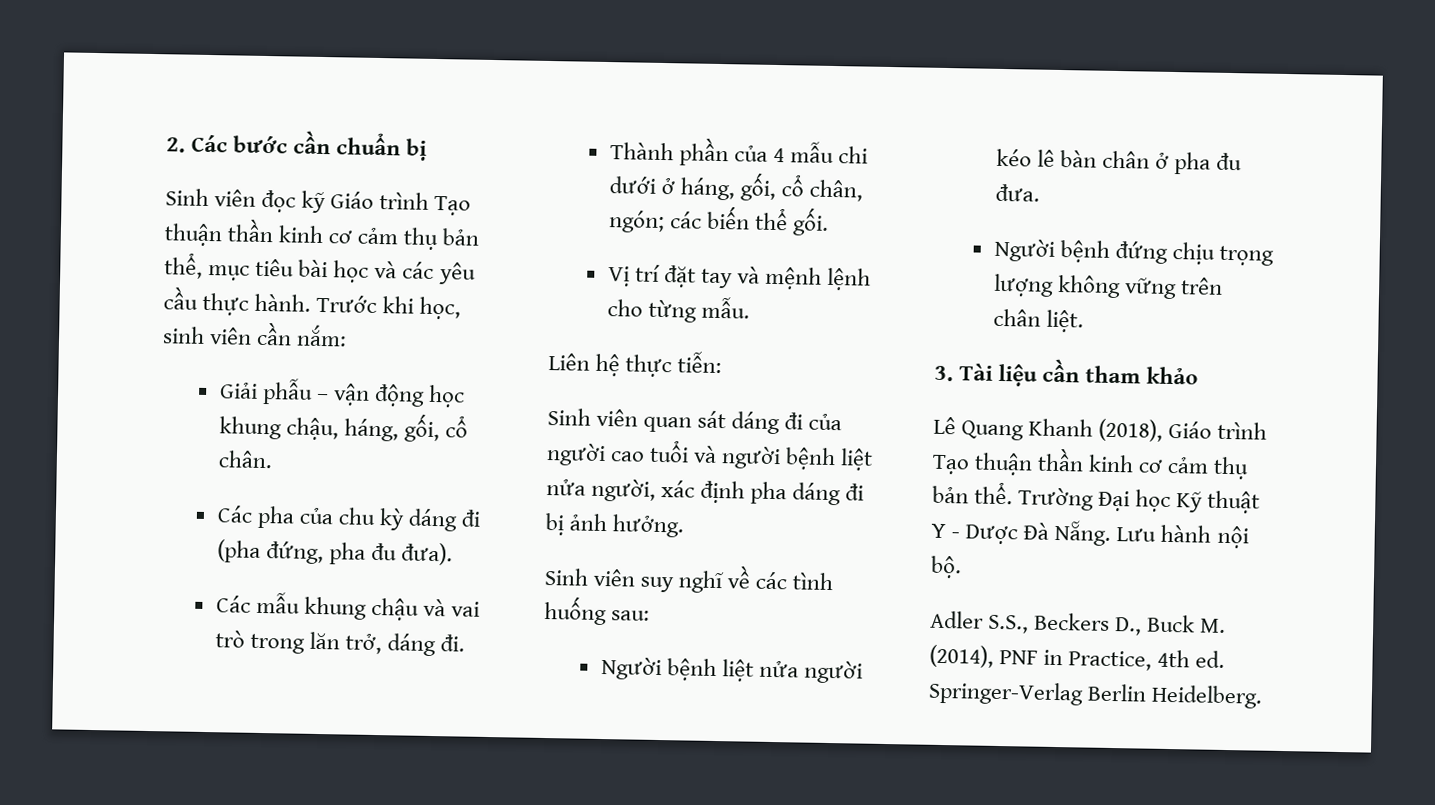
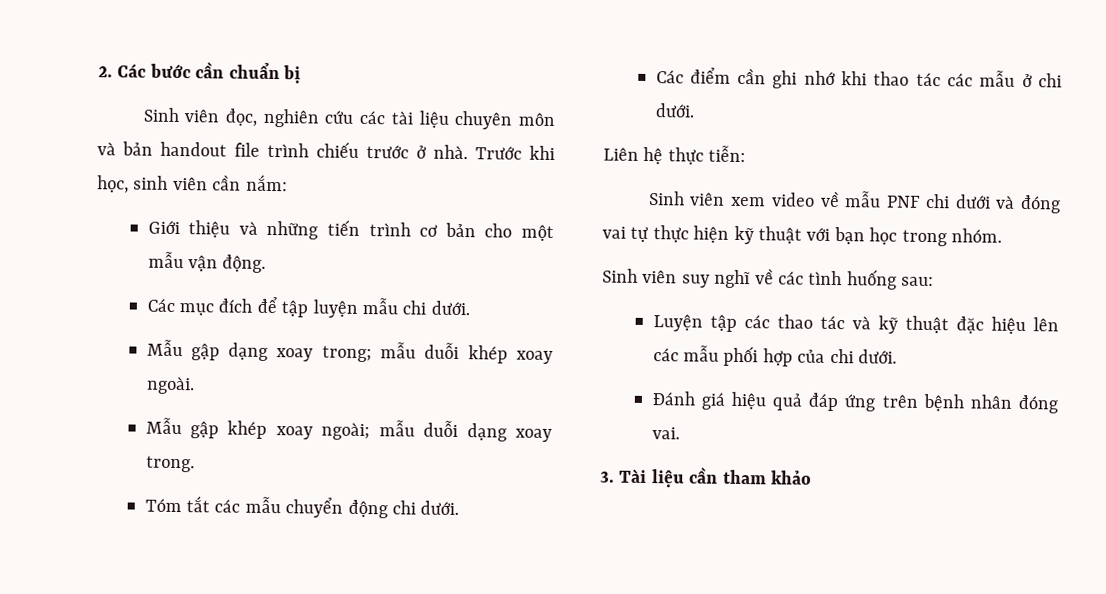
- Sinh viên đọc kỹ Giáo trình Tạo thuận thần kinh cơ cảm thụ bản thể, mục tiêu bài học và các yêu cầu thực hành.
+ Sinh viên đọc, nghiên cứu các tài liệu chuyên môn và bản handout file trình chiếu trước ở nhà.
- Giải phẫu – vận động học khung chậu, háng, gối, cổ chân.
- Các pha của chu kỳ dáng đi (pha đứng, pha đu đưa).
- Các mẫu khung chậu và vai trò trong lăn trở, dáng đi.
- Thành phần của 4 mẫu chi dưới ở háng, gối, cổ chân, ngón; các biến thể gối.
- Vị trí đặt tay và mệnh lệnh cho từng mẫu.
+ Giới thiệu và những tiến trình cơ bản cho một mẫu vận động.
+ Các mục đích để tập luyện mẫu chi dưới.
+ Mẫu gập dạng xoay trong; mẫu duỗi khép xoay ngoài.
+ Mẫu gập khép xoay ngoài; mẫu duỗi dạng xoay trong.
+ Tóm tắt các mẫu chuyển động chi dưới.
+ Các điểm cần ghi nhớ khi thao tác các mẫu ở chi dưới.
- Sinh viên quan sát dáng đi của người cao tuổi và người bệnh liệt nửa người, xác định pha dáng đi bị ảnh hưởng.
+ Sinh viên xem video về mẫu PNF chi dưới và đóng vai tự thực hiện kỹ thuật với bạn học trong nhóm.
- Người bệnh liệt nửa người kéo lê bàn chân ở pha đu đưa.
- Người bệnh đứng chịu trọng lượng không vững trên chân liệt.
+ Luyện tập các thao tác và kỹ thuật đặc hiệu lên các mẫu phối hợp của chi dưới.
+ Đánh giá hiệu quả đáp ứng trên bệnh nhân đóng vai.
- Lê Quang Khanh (2018), Giáo trình Tạo thuận thần kinh cơ cảm thụ bản thể. Trường Đại học Kỹ thuật Y - Dược Đà Nẵng. Lưu hành nội bộ.
- Adler S.S., Beckers D., Buck M. (2014), PNF in Practice, 4th ed. Springer-Verlag Berlin Heidelberg.

